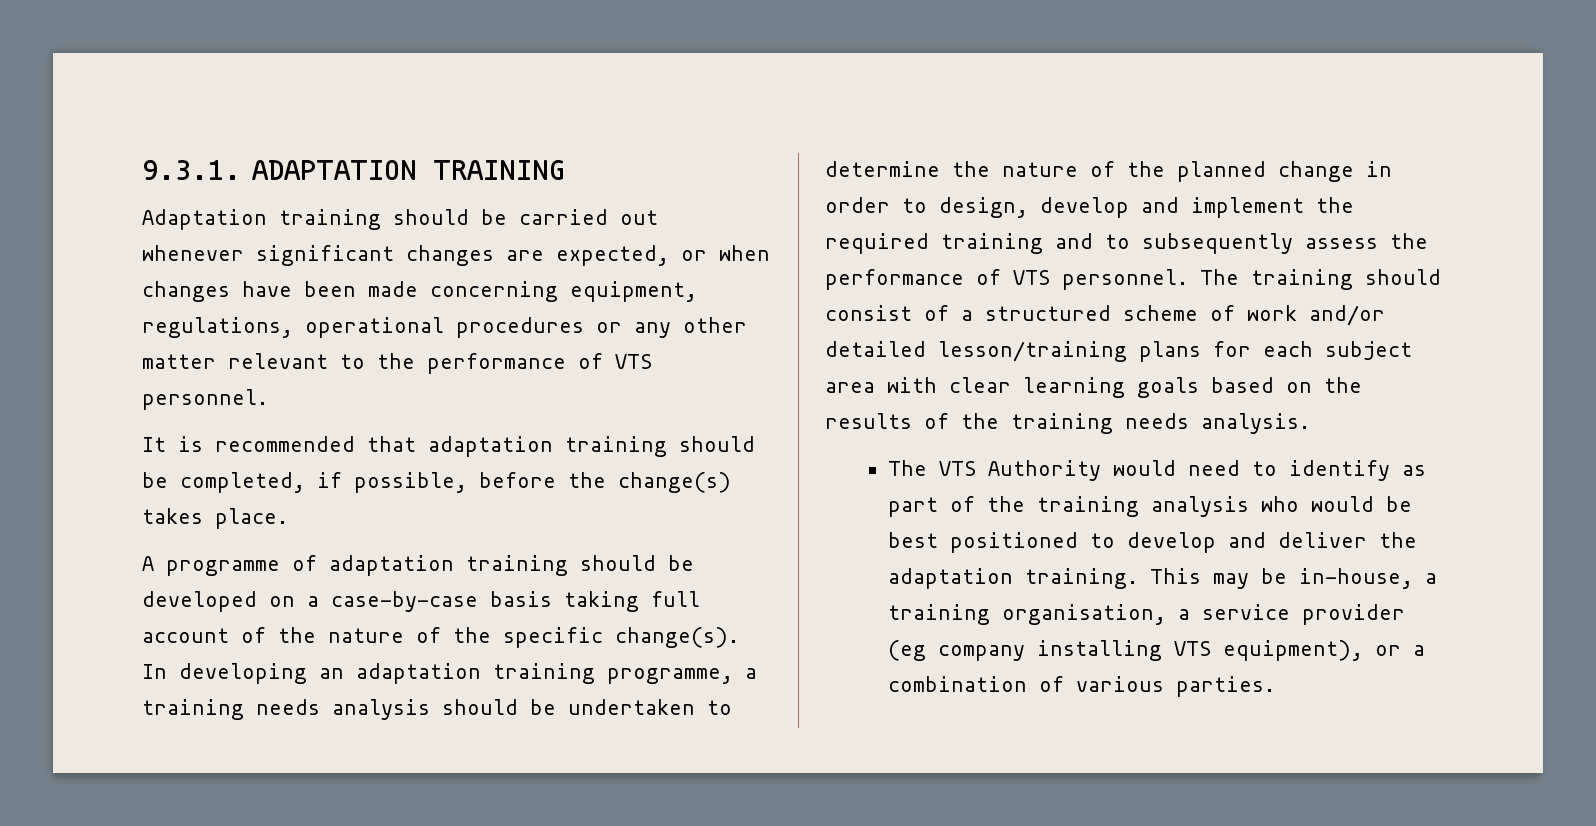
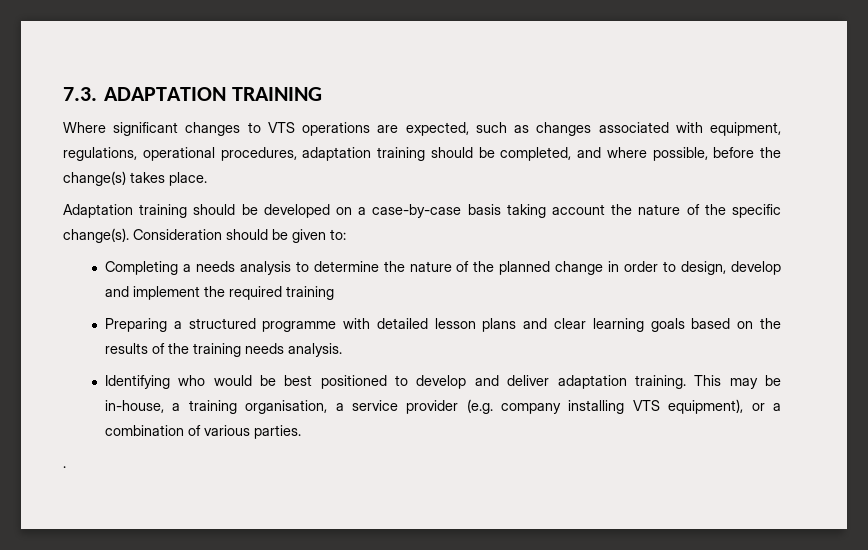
- 9.3.1. ADAPTATION TRAINING
+ 7.3. ADAPTATION TRAINING
- Adaptation training should be carried out whenever significant changes are expected, or when changes have been made concerning equipment, regulations, operational procedures or any other matter relevant to the performance of VTS personnel.
- It is recommended that adaptation training should be completed, if possible, before the change(s) takes place.
+ Where significant changes to VTS operations are expected, such as changes associated with equipment, regulations, operational procedures, adaptation training should be completed, and where possible, before the change(s) takes place.
- A programme of adaptation training should be developed on a case-by-case basis taking full account of the nature of the specific change(s).
+ Adaptation training should be developed on a case-by-case basis taking account the nature of the specific change(s).
- In developing an adaptation training programme, a training needs analysis should be undertaken to determine the nature of the planned change in order to design, develop and implement the required training and to subsequently assess the performance of VTS personnel. The training should consist of a structured scheme of work and/or detailed lesson/training plans for each subject area with clear learning goals based on the results of the training needs analysis.
+ Consideration should be given to:
+ Completing a needs analysis to determine the nature of the planned change in order to design, develop and implement the required training
+ Preparing a structured programme with detailed lesson plans and clear learning goals based on the results of the training needs analysis.
- The VTS Authority would need to identify as part of the training analysis who would be best positioned to develop and deliver the adaptation training.
+ Identifying who would be best positioned to develop and deliver adaptation training.
- This may be in-house, a training organisation, a service provider (eg company installing VTS equipment), or a combination of various parties.
+ This may be in-house, a training organisation, a service provider (e.g. company installing VTS equipment), or a combination of various parties.
+ .

